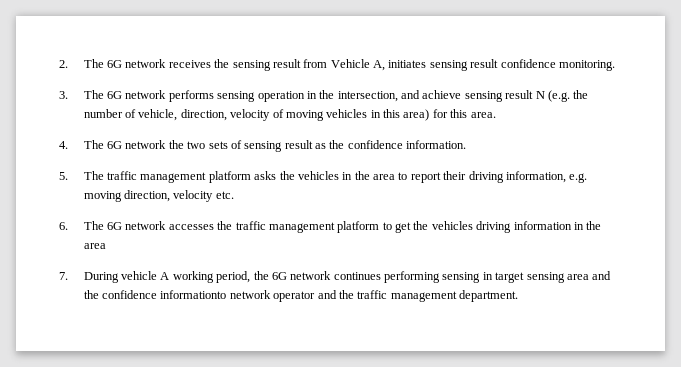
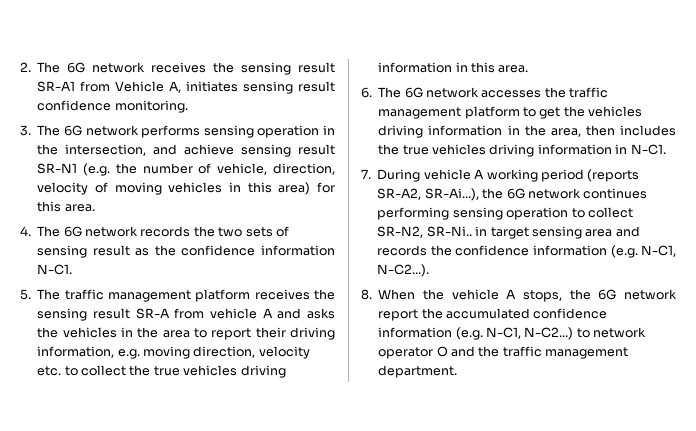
- 2. The 6G network receives the sensing result from Vehicle A, initiates sensing result confidence monitoring.
+ 2. The 6G network receives the sensing result SR-A1 from Vehicle A, initiates sensing result confidence monitoring.
- 3. The 6G network performs sensing operation in the intersection, and achieve sensing result N (e.g. the number of vehicle, direction, velocity of moving vehicles in this area) for this area.
+ 3. The 6G network performs sensing operation in the intersection, and achieve sensing result SR-N1 (e.g. the number of vehicle, direction, velocity of moving vehicles in this area) for this area.
- 4. The 6G network the two sets of sensing result as the confidence information.
+ 4. The 6G network records the two sets of sensing result as the confidence information N-C1.
- 5. The traffic management platform asks the vehicles in the area to report their driving information, e.g. moving direction, velocity etc.
+ 5. The traffic management platform receives the sensing result SR-A from vehicle A and asks the vehicles in the area to report their driving information, e.g. moving direction, velocity etc. to collect the true vehicles driving information in this area.
- 6. The 6G network accesses the traffic management platform to get the vehicles driving information in the area
+ 6. The 6G network accesses the traffic management platform to get the vehicles driving information in the area, then includes the true vehicles driving information in N-C1.
- 7. During vehicle A working period, the 6G network continues performing sensing in target sensing area and the confidence informationto network operator and the traffic management department.
+ 7. During vehicle A working period (reports SR-A2, SR-Ai...), the 6G network continues performing sensing operation to collect SR-N2, SR-Ni.. in target sensing area and records the confidence information (e.g. N-C1, N-C2...).
+ 8. When the vehicle A stops, the 6G network report the accumulated confidence information (e.g. N-C1, N-C2...) to network operator O and the traffic management department.

